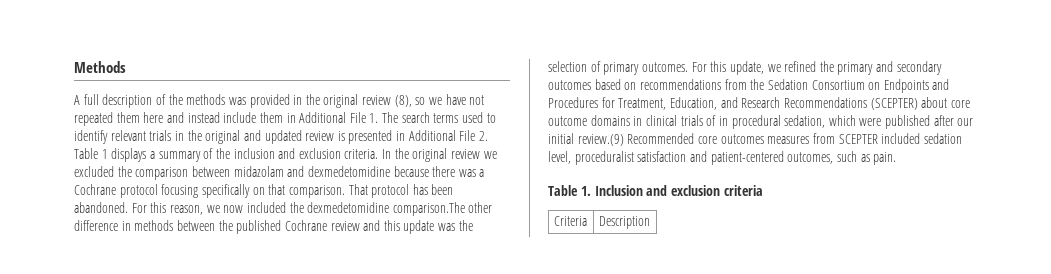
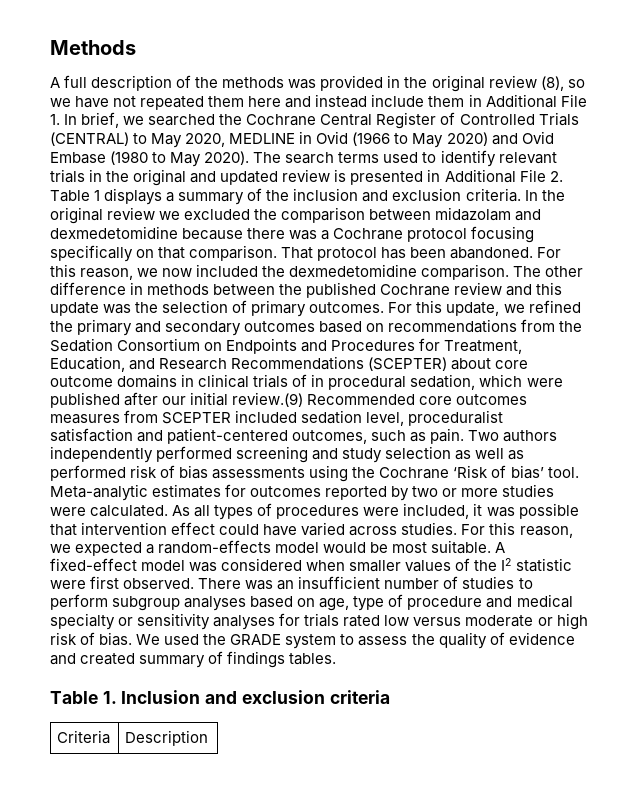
- A full description of the methods was provided in the original review (8), so we have not repeated them here and instead include them in Additional File 1. The search terms used to identify relevant trials in the original and updated review is presented in Additional File 2. Table 1 displays a summary of the inclusion and exclusion criteria.
+ A full description of the methods was provided in the original review (8), so we have not repeated them here and instead include them in Additional File 1. In brief, we searched the Cochrane Central Register of Controlled Trials (CENTRAL) to May 2020, MEDLINE in Ovid (1966 to May 2020) and Ovid Embase (1980 to May 2020). The search terms used to identify relevant trials in the original and updated review is presented in Additional File 2. Table 1 displays a summary of the inclusion and exclusion criteria.
- For this reason, we now included the dexmedetomidine comparison.The other difference in methods between the published Cochrane review and this update was the selection of primary outcomes.
+ For this reason, we now included the dexmedetomidine comparison. The other difference in methods between the published Cochrane review and this update was the selection of primary outcomes.
+ Two authors independently performed screening and study selection as well as performed risk of bias assessments using the Cochrane ‘Risk of bias’ tool. Meta-analytic estimates for outcomes reported by two or more studies were calculated. As all types of procedures were included, it was possible that intervention effect could have varied across studies. For this reason, we expected a random-effects model would be most suitable. A fixed-effect model was considered when smaller values of the I2 statistic were first observed. There was an insufficient number of studies to perform subgroup analyses based on age, type of procedure and medical specialty or sensitivity analyses for trials rated low versus moderate or high risk of bias. We used the GRADE system to assess the quality of evidence and created summary of findings tables.

